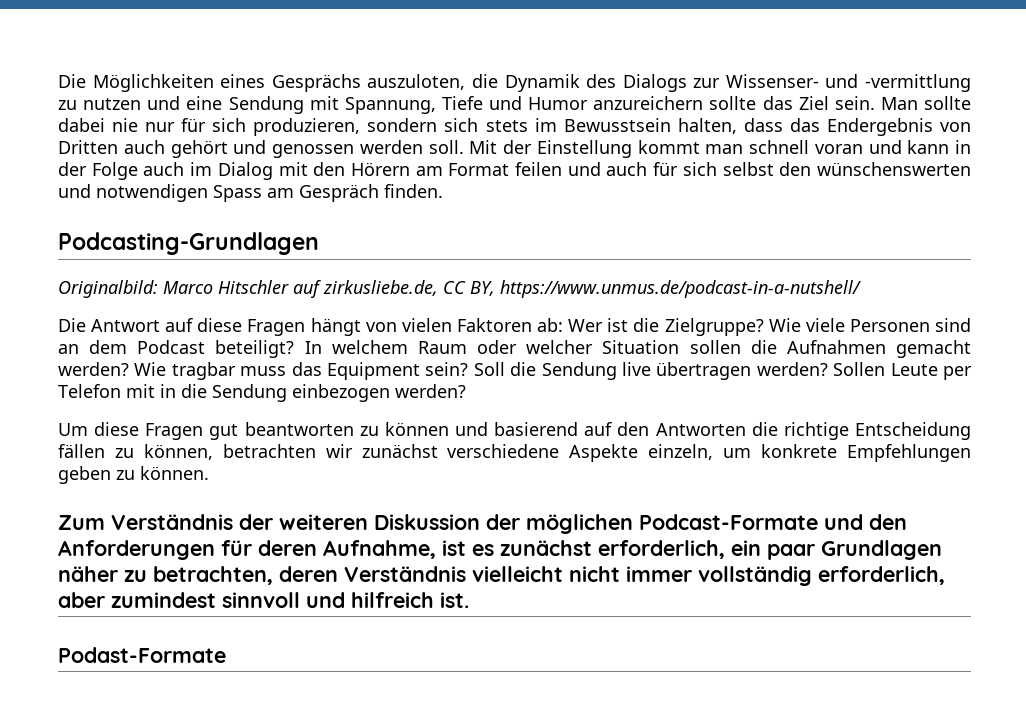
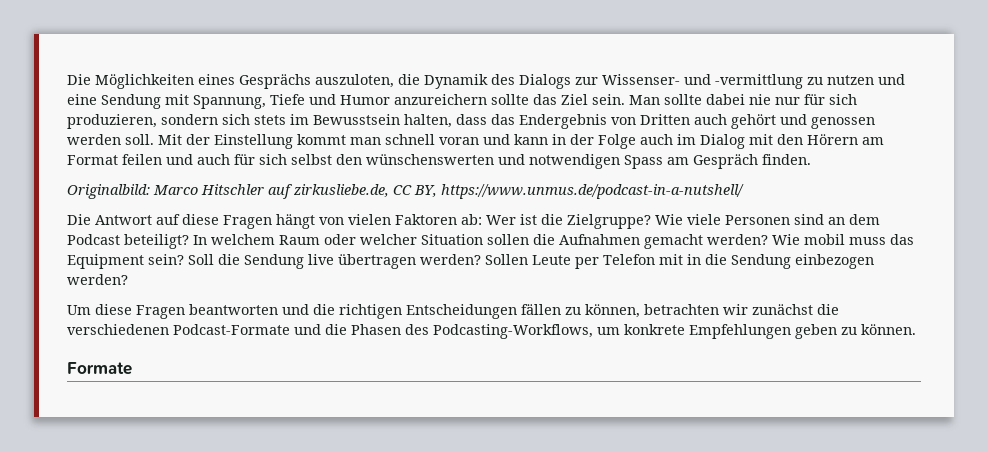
- Podcasting-Grundlagen
- Wie tragbar muss das Equipment sein?
+ Wie mobil muss das Equipment sein?
- Um diese Fragen gut beantworten zu können und basierend auf den Antworten die richtige Entscheidung fällen zu können, betrachten wir zunächst verschiedene Aspekte einzeln, um konkrete Empfehlungen geben zu können.
+ Um diese Fragen beantworten und die richtigen Entscheidungen fällen zu können, betrachten wir zunächst die verschiedenen Podcast-Formate und die Phasen des Podcasting-Workflows, um konkrete Empfehlungen geben zu können.
- Zum Verständnis der weiteren Diskussion der möglichen Podcast-Formate und den Anforderungen für deren Aufnahme, ist es zunächst erforderlich, ein paar Grundlagen näher zu betrachten, deren Verständnis vielleicht nicht immer vollständig erforderlich, aber zumindest sinnvoll und hilfreich ist.
- Podast-Formate
+ Formate

